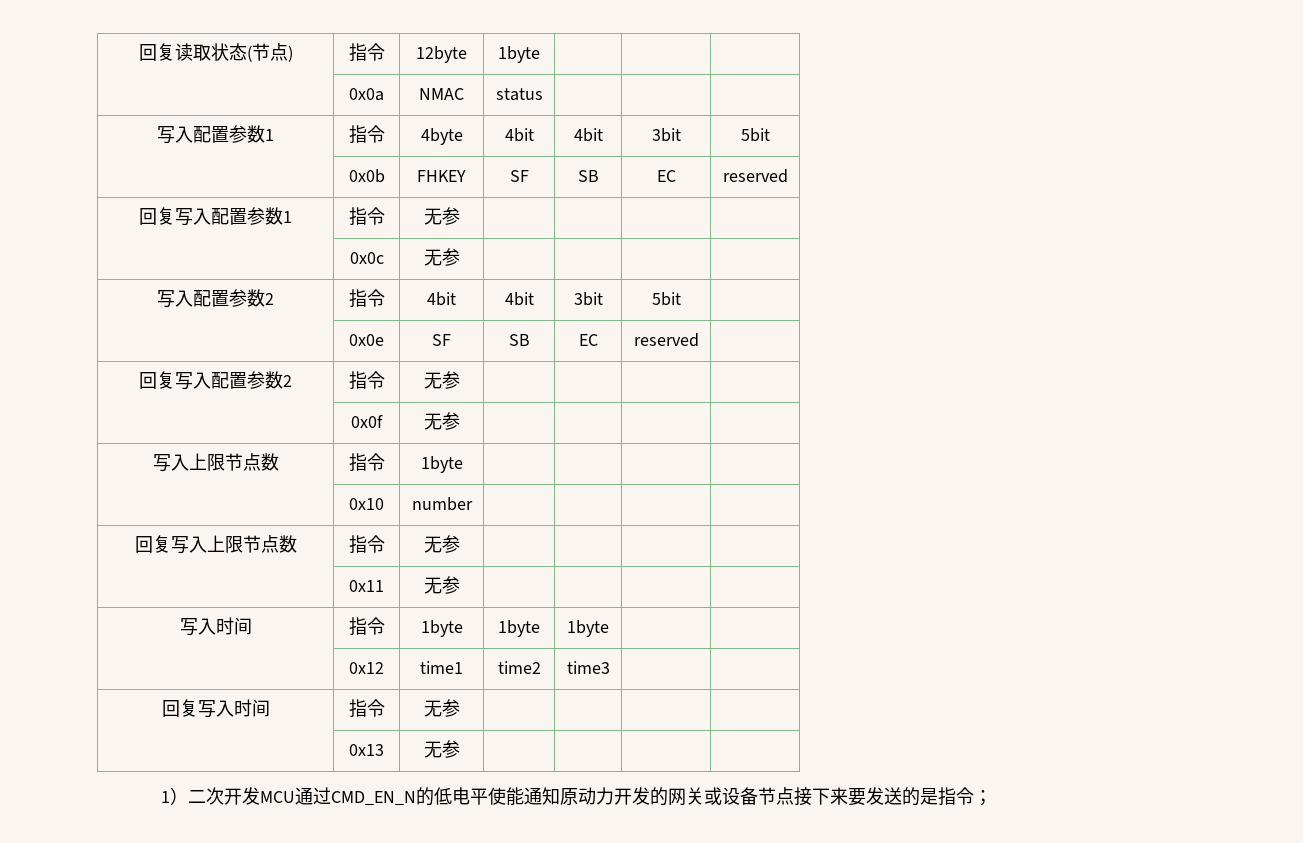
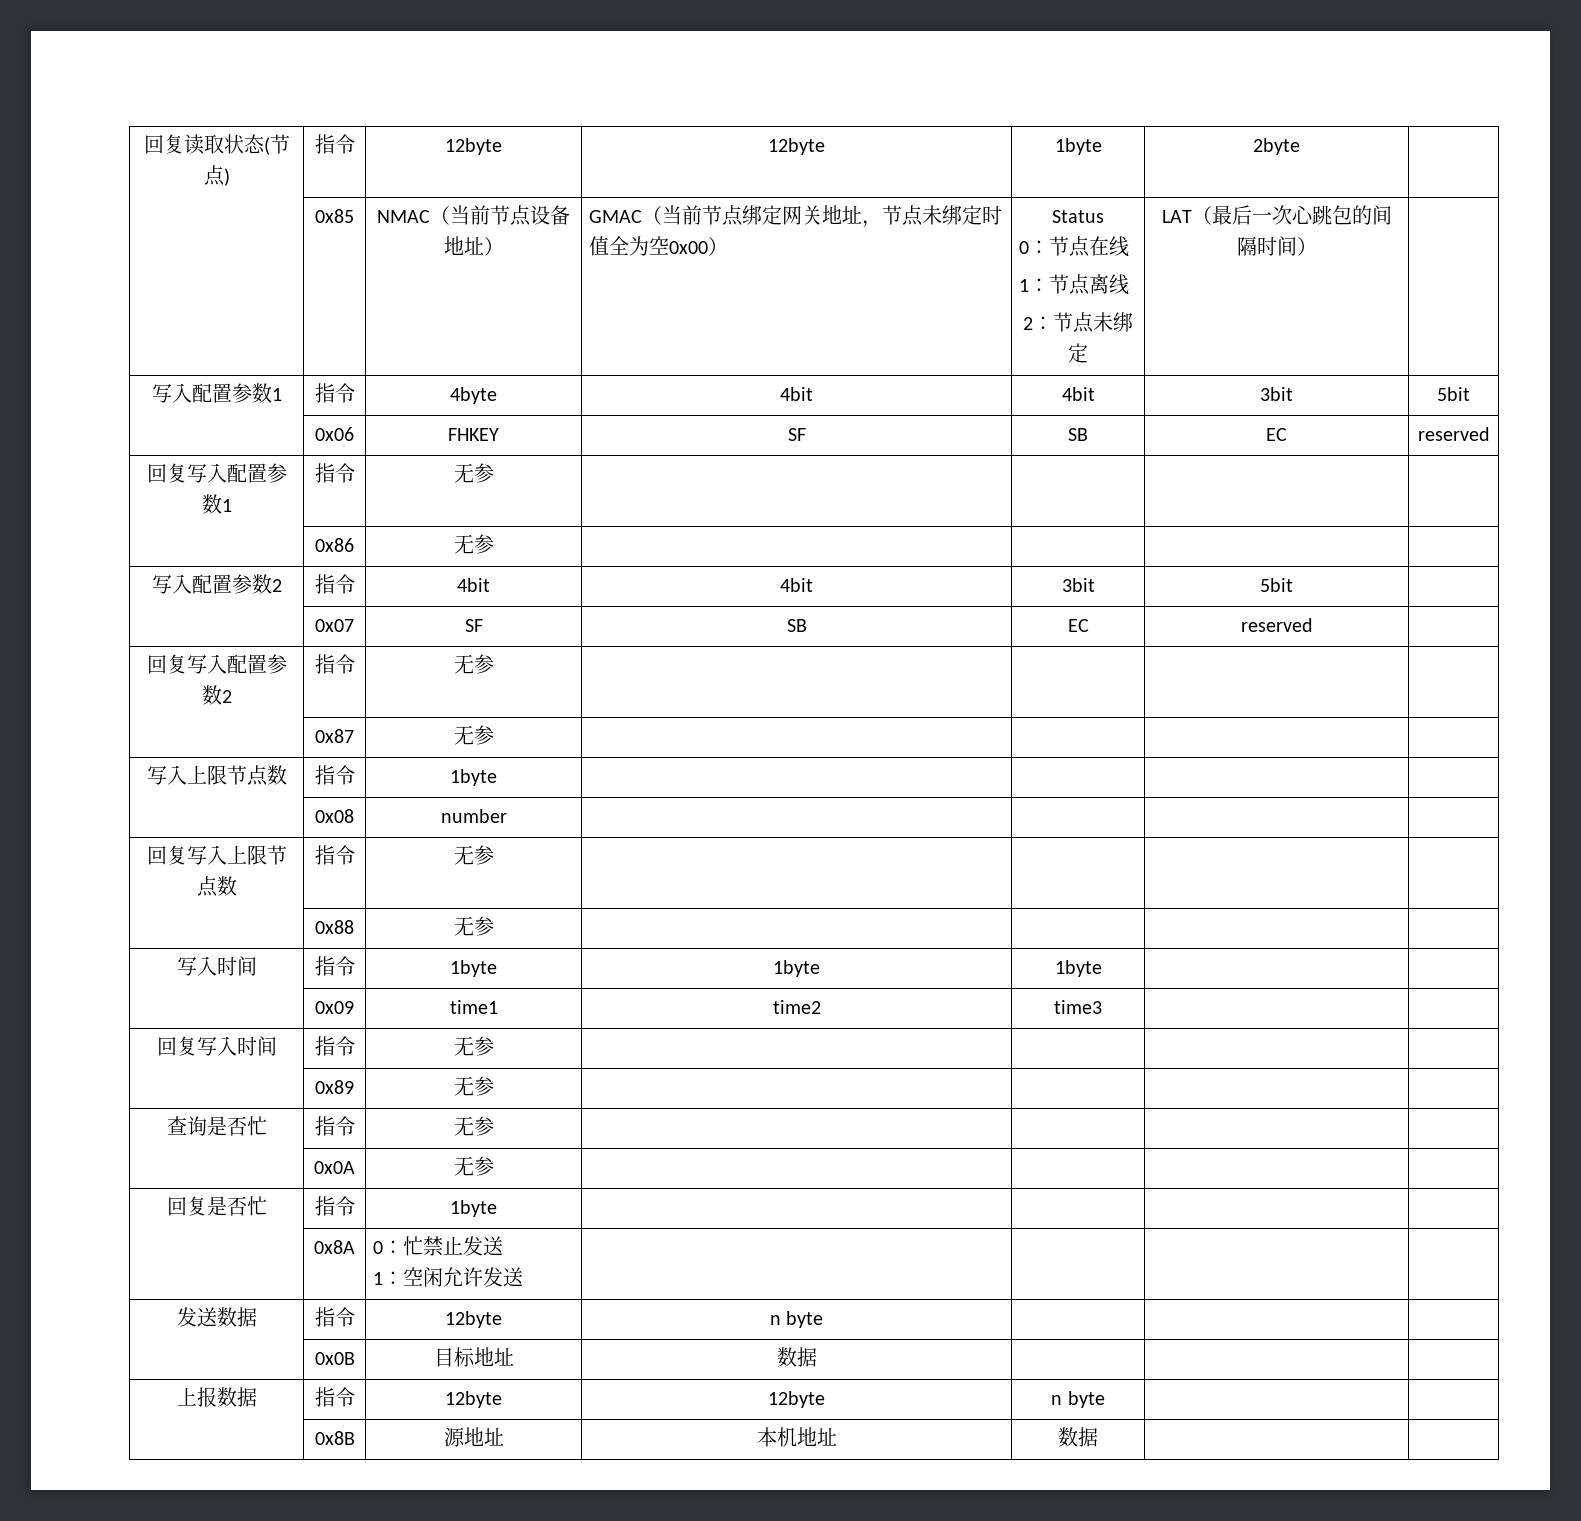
- 回复读取状态(节点) | 指令 | 12byte | 1byte | | |
- | 0x0a | NMAC | status | | |
+ 回复读取状态(节点) | 指令 | 12byte | 12byte | 1byte | 2byte |
+ | 0x85 | NMAC（当前节点设备地址） | GMAC（当前节点绑定网关地址，节点未绑定时值全为空0x00） | Status
+ 0：节点在线
+ 1：节点离线
+ 2：节点未绑定 | LAT（最后一次心跳包的间隔时间）
- | 0x0b | FHKEY | SF | SB | EC | reserved
+ | 0x06 | FHKEY | SF | SB | EC | reserved
- | 0x0c | 无参 | | | |
+ | 0x86 | 无参 | | | |
- | 0x0e | SF | SB | EC | reserved |
+ | 0x07 | SF | SB | EC | reserved |
- | 0x0f | 无参 | | | |
+ | 0x87 | 无参 | | | |
- | 0x10 | number | | | |
+ | 0x08 | number | | | |
- | 0x11 | 无参 | | | |
+ | 0x88 | 无参 | | | |
- | 0x12 | time1 | time2 | time3 | |
+ | 0x09 | time1 | time2 | time3 | |
- | 0x13 | 无参 | | | |
- 1）二次开发MCU通过CMD_EN_N的低电平使能通知原动力开发的网关或设备节点接下来要发送的是指令；
+ | 0x89 | 无参 | | | |
+ 查询是否忙 | 指令 | 无参 | | | |
+ | 0x0A | 无参 | | | |
+ 回复是否忙 | 指令 | 1byte | | | |
+ | 0x8A | 0：忙禁止发送
+ 1：空闲允许发送 | | | |
+ 发送数据 | 指令 | 12byte | n byte | | |
+ | 0x0B | 目标地址 | 数据 | | |
+ 上报数据 | 指令 | 12byte | 12byte | n byte | |
+ | 0x8B | 源地址 | 本机地址 | 数据 | |

